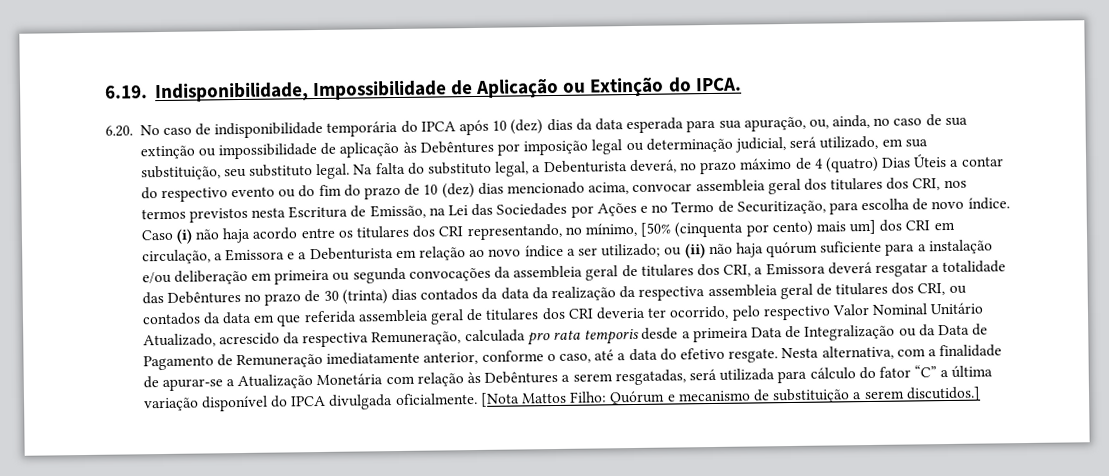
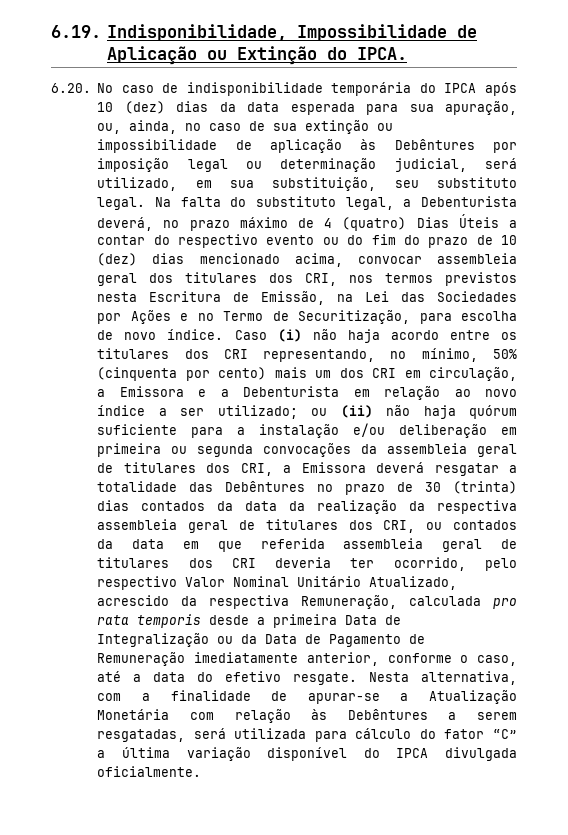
- Caso (i) não haja acordo entre os titulares dos CRI representando, no mínimo, [50% (cinquenta por cento) mais um] dos CRI em circulação, a Emissora e a Debenturista em relação ao novo índice a ser utilizado;
+ Caso (i) não haja acordo entre os titulares dos CRI representando, no mínimo, 50% (cinquenta por cento) mais um dos CRI em circulação, a Emissora e a Debenturista em relação ao novo índice a ser utilizado;
- [Nota Mattos Filho: Quórum e mecanismo de substituição a serem discutidos.]

